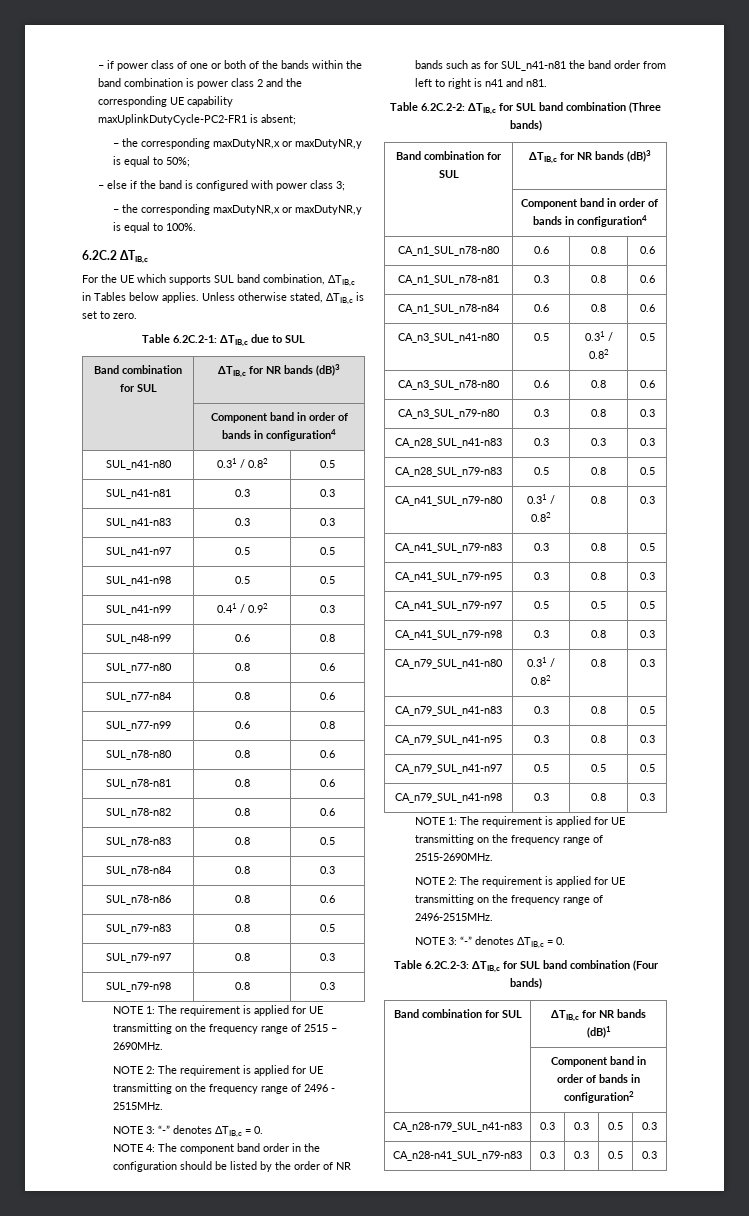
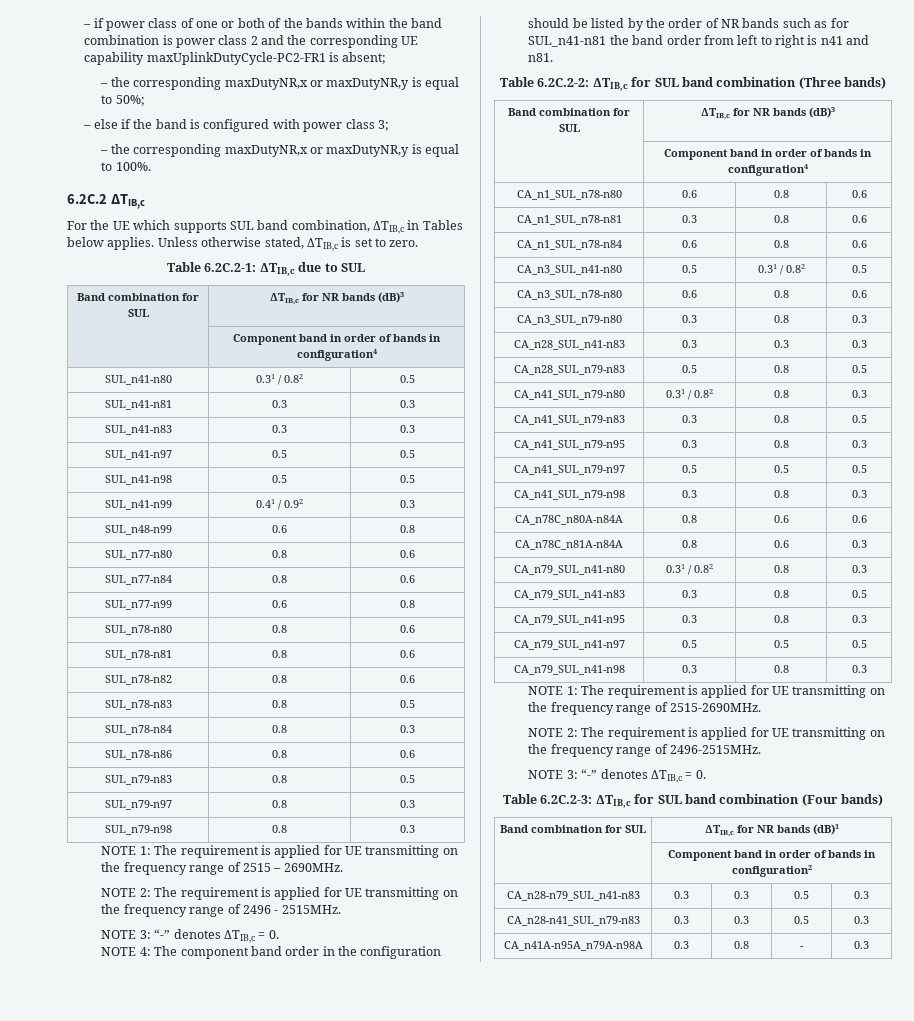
+ CA_n78C_n80A-n84A | 0.8 | 0.6 | 0.6
+ CA_n78C_n81A-n84A | 0.8 | 0.6 | 0.3
+ CA_n41A-n95A_n79A-n98A | 0.3 | 0.8 | - | 0.3

